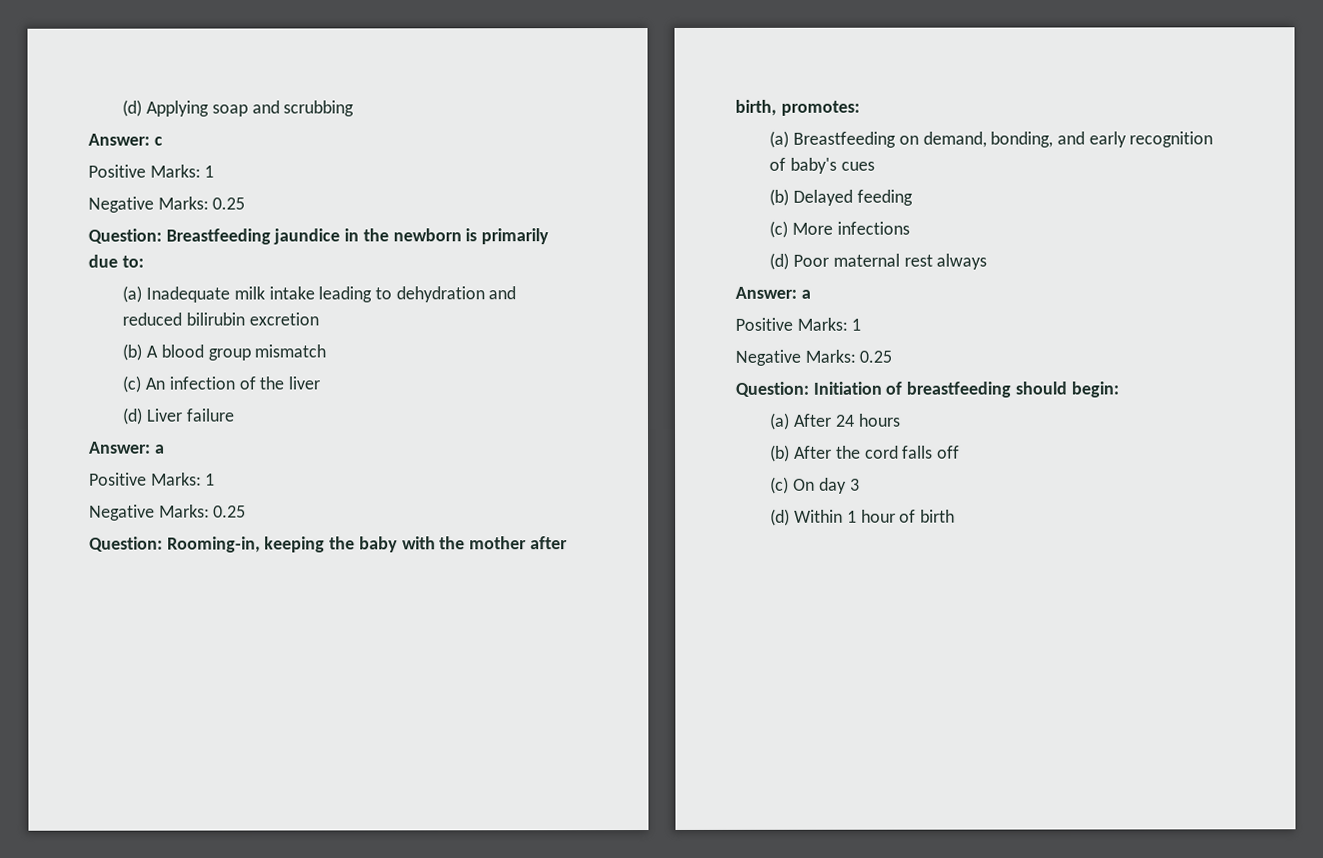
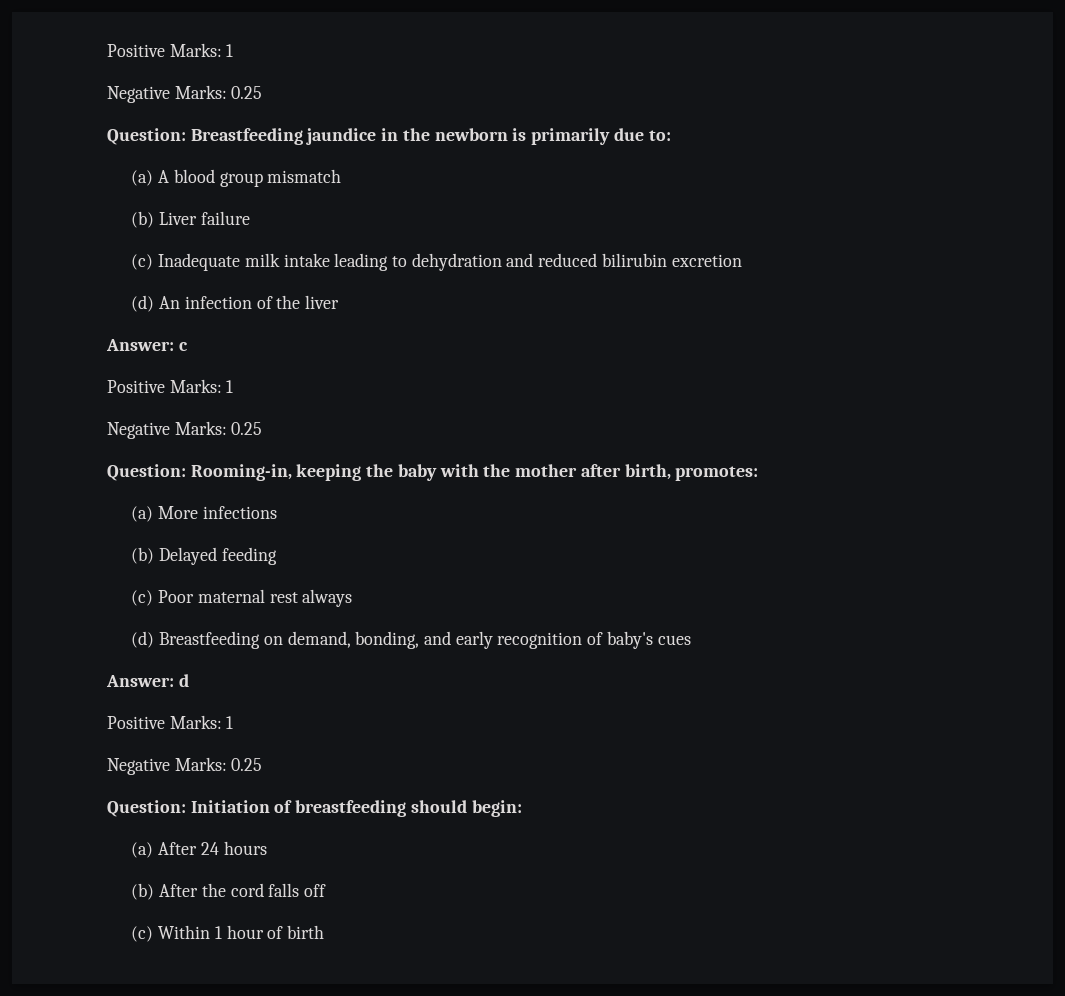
- (d) Applying soap and scrubbing
- Answer: c
- (a) Inadequate milk intake leading to dehydration and reduced bilirubin excretion
+ (a) A blood group mismatch
+ (b) Liver failure
+ (c) Inadequate milk intake leading to dehydration and reduced bilirubin excretion
- (b) A blood group mismatch
- (c) An infection of the liver
+ (d) An infection of the liver
- (d) Liver failure
- Answer: a
+ Answer: c
- (a) Breastfeeding on demand, bonding, and early recognition of baby's cues
+ (a) More infections
+ (b) Delayed feeding
+ (c) Poor maternal rest always
+ (d) Breastfeeding on demand, bonding, and early recognition of baby's cues
- (b) Delayed feeding
- (c) More infections
- (d) Poor maternal rest always
- Answer: a
+ Answer: d
- (c) On day 3
- (d) Within 1 hour of birth
+ (c) Within 1 hour of birth

